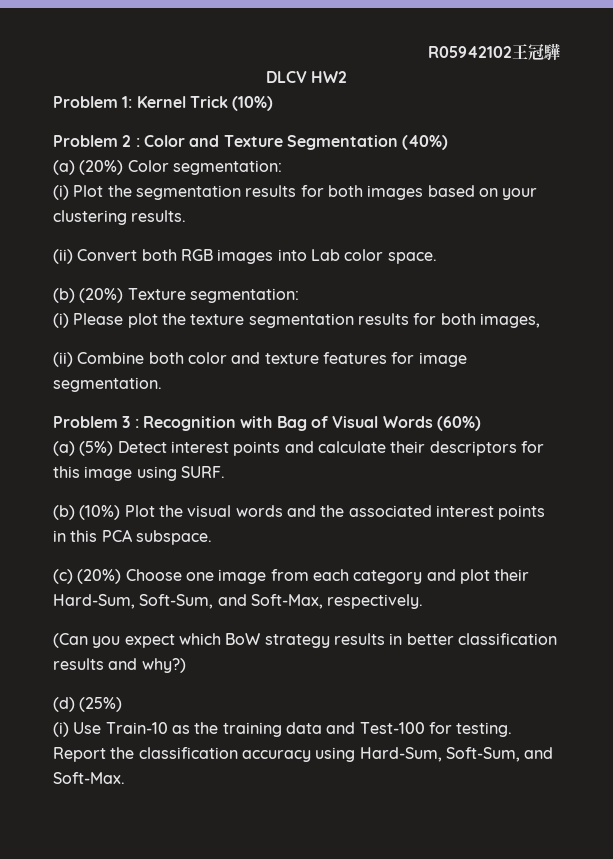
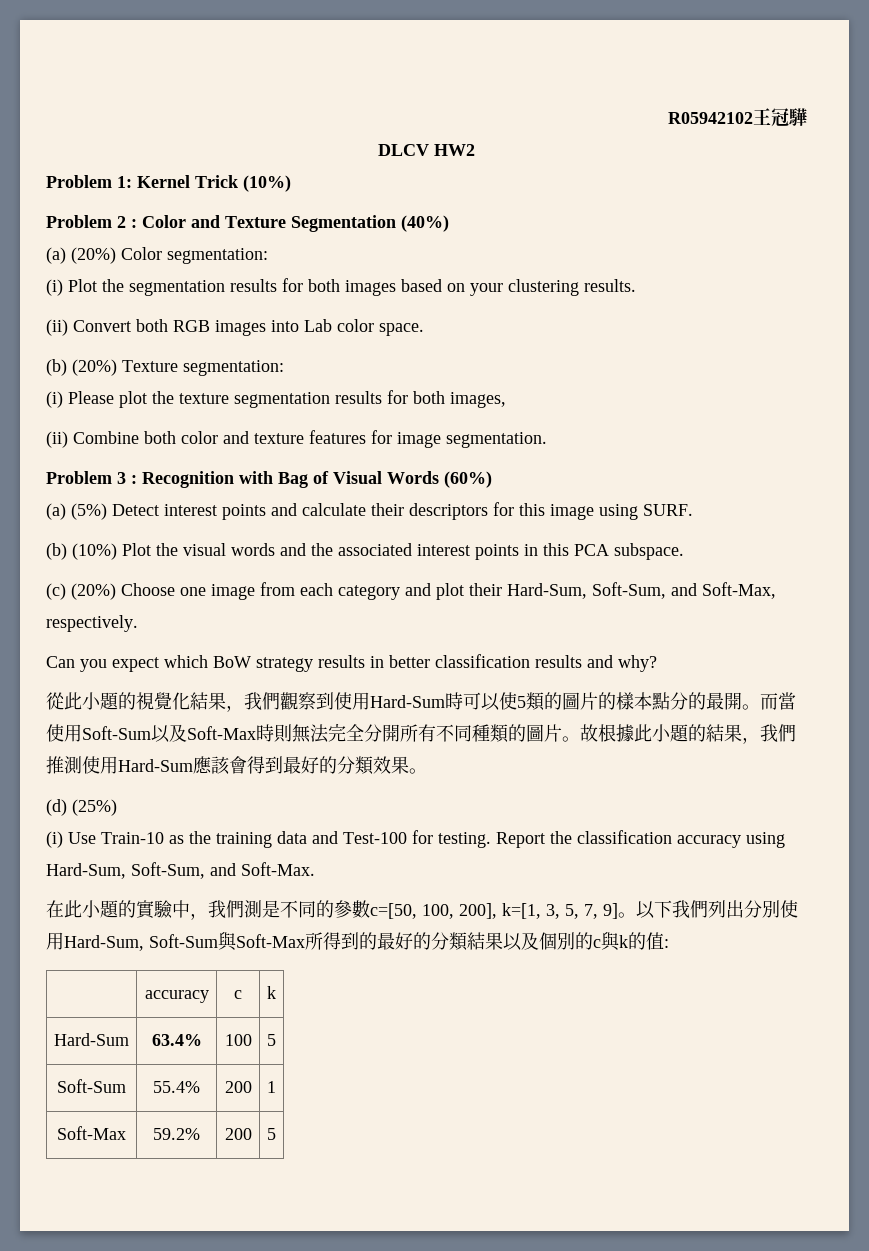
- (Can you expect which BoW strategy results in better classification results and why?)
+ Can you expect which BoW strategy results in better classification results and why?
+ 從此小題的視覺化結果，我們觀察到使用Hard-Sum時可以使5類的圖片的樣本點分的最開。而當使用Soft-Sum以及Soft-Max時則無法完全分開所有不同種類的圖片。故根據此小題的結果，我們推測使用Hard-Sum應該會得到最好的分類效果。
+ 在此小題的實驗中，我們測是不同的參數c=[50, 100, 200], k=[1, 3, 5, 7, 9]。以下我們列出分別使用Hard-Sum, Soft-Sum與Soft-Max所得到的最好的分類結果以及個別的c與k的值:
+ | accuracy | c | k
+ Hard-Sum | 63.4% | 100 | 5
+ Soft-Sum | 55.4% | 200 | 1
+ Soft-Max | 59.2% | 200 | 5

